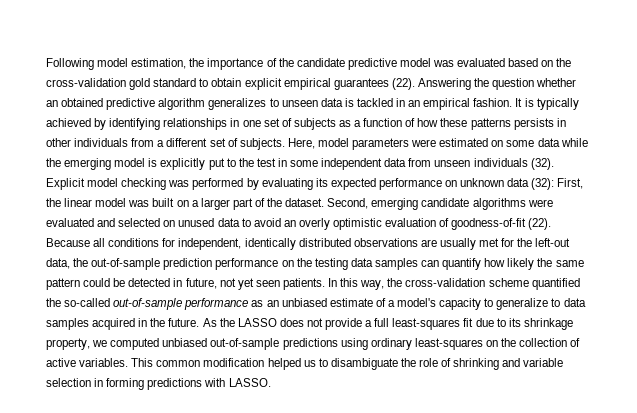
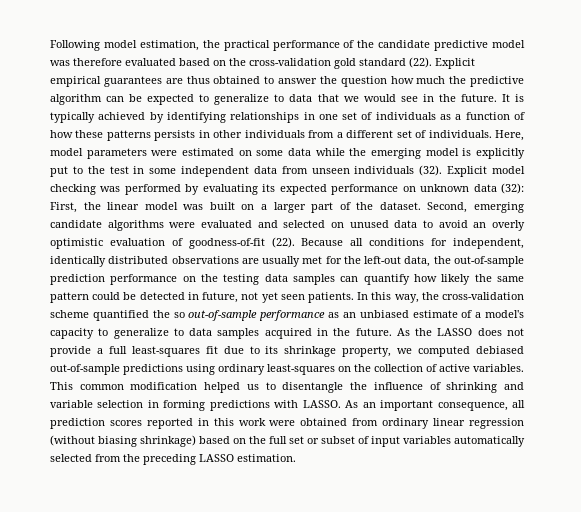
- Following model estimation, the importance of the candidate predictive model was evaluated based on the cross-validation gold standard to obtain explicit empirical guarantees (22). Answering the question whether an obtained predictive algorithm generalizes to unseen data is tackled in an empirical fashion.
+ Following model estimation, the practical performance of the candidate predictive model was therefore evaluated based on the cross-validation gold standard (22). Explicit empirical guarantees are thus obtained to answer the question how much the predictive algorithm can be expected to generalize to data that we would see in the future.
- It is typically achieved by identifying relationships in one set of subjects as a function of how these patterns persists in other individuals from a different set of subjects.
+ It is typically achieved by identifying relationships in one set of individuals as a function of how these patterns persists in other individuals from a different set of individuals.
- In this way, the cross-validation scheme quantified the so-called out-of-sample performance as an unbiased estimate of a model's capacity to generalize to data samples acquired in the future.
+ In this way, the cross-validation scheme quantified the so out-of-sample performance as an unbiased estimate of a model's capacity to generalize to data samples acquired in the future.
- As the LASSO does not provide a full least-squares fit due to its shrinkage property, we computed unbiased out-of-sample predictions using ordinary least-squares on the collection of active variables.
+ As the LASSO does not provide a full least-squares fit due to its shrinkage property, we computed debiased out-of-sample predictions using ordinary least-squares on the collection of active variables.
- This common modification helped us to disambiguate the role of shrinking and variable selection in forming predictions with LASSO.
+ This common modification helped us to disentangle the influence of shrinking and variable selection in forming predictions with LASSO.
+ As an important consequence, all prediction scores reported in this work were obtained from ordinary linear regression (without biasing shrinkage) based on the full set or subset of input variables automatically selected from the preceding LASSO estimation.

